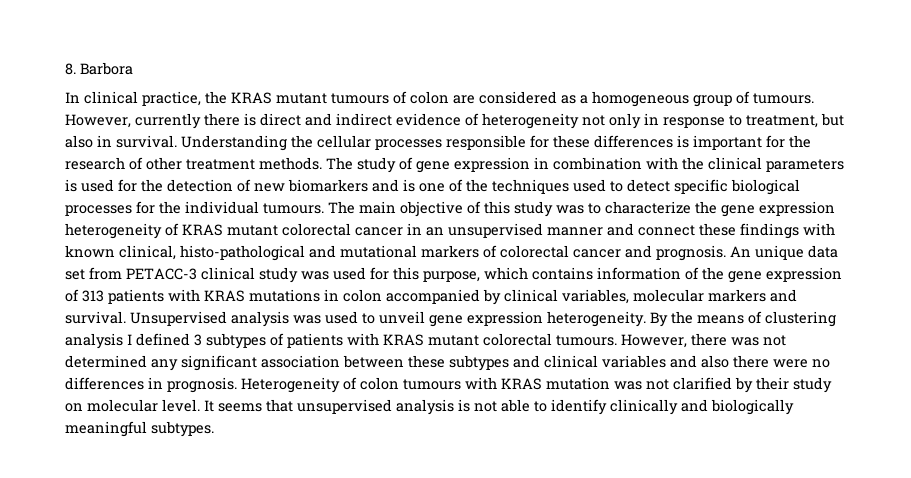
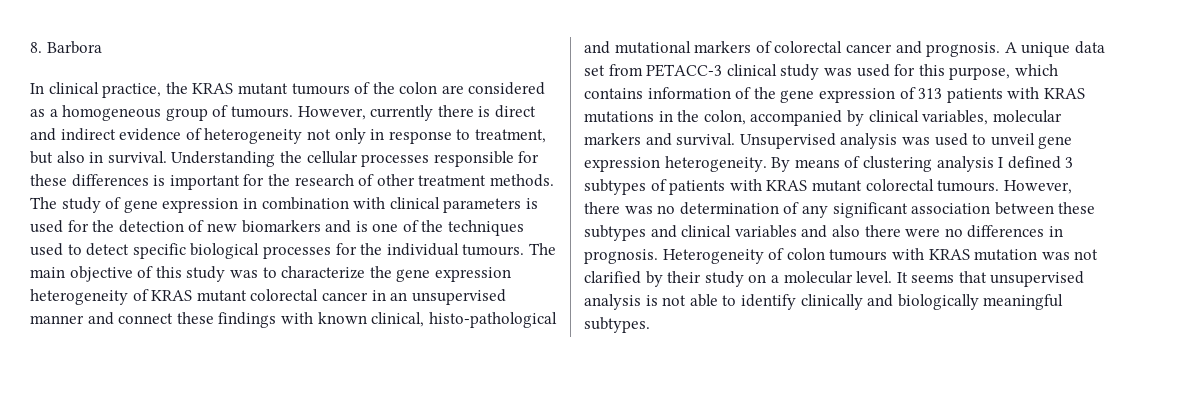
- In clinical practice, the KRAS mutant tumours of colon are considered as a homogeneous group of tumours.
+ In clinical practice, the KRAS mutant tumours of the colon are considered as a homogeneous group of tumours.
- The study of gene expression in combination with the clinical parameters is used for the detection of new biomarkers and is one of the techniques used to detect specific biological processes for the individual tumours.
+ The study of gene expression in combination with clinical parameters is used for the detection of new biomarkers and is one of the techniques used to detect specific biological processes for the individual tumours.
- An unique data set from PETACC-3 clinical study was used for this purpose, which contains information of the gene expression of 313 patients with KRAS mutations in colon accompanied by clinical variables, molecular markers and survival.
+ A unique data set from PETACC-3 clinical study was used for this purpose, which contains information of the gene expression of 313 patients with KRAS mutations in the colon, accompanied by clinical variables, molecular markers and survival.
- By the means of clustering analysis I defined 3 subtypes of patients with KRAS mutant colorectal tumours.
+ By means of clustering analysis I defined 3 subtypes of patients with KRAS mutant colorectal tumours.
- However, there was not determined any significant association between these subtypes and clinical variables and also there were no differences in prognosis.
+ However, there was no determination of any significant association between these subtypes and clinical variables and also there were no differences in prognosis.
- Heterogeneity of colon tumours with KRAS mutation was not clarified by their study on molecular level.
+ Heterogeneity of colon tumours with KRAS mutation was not clarified by their study on a molecular level.

